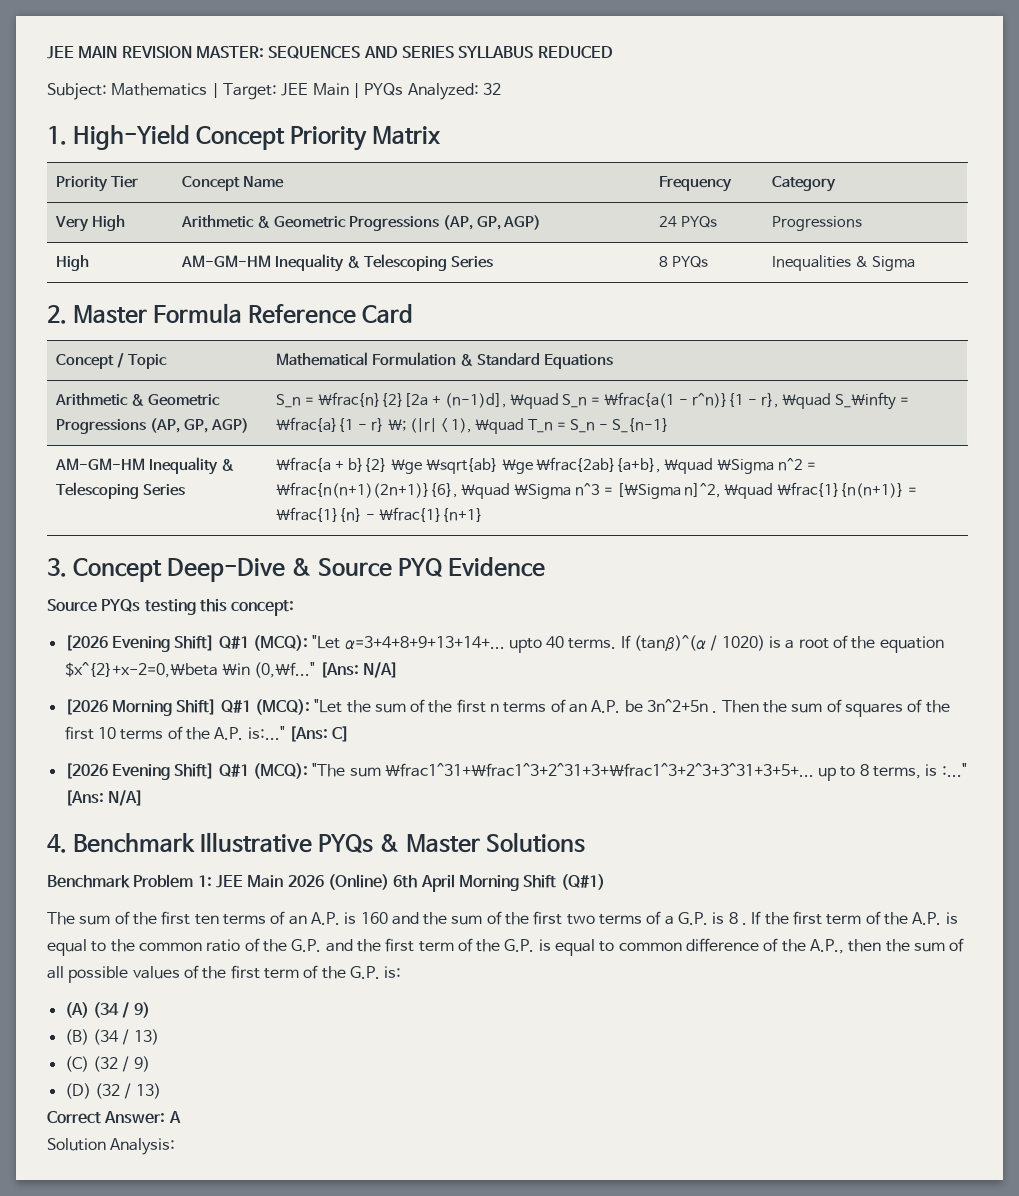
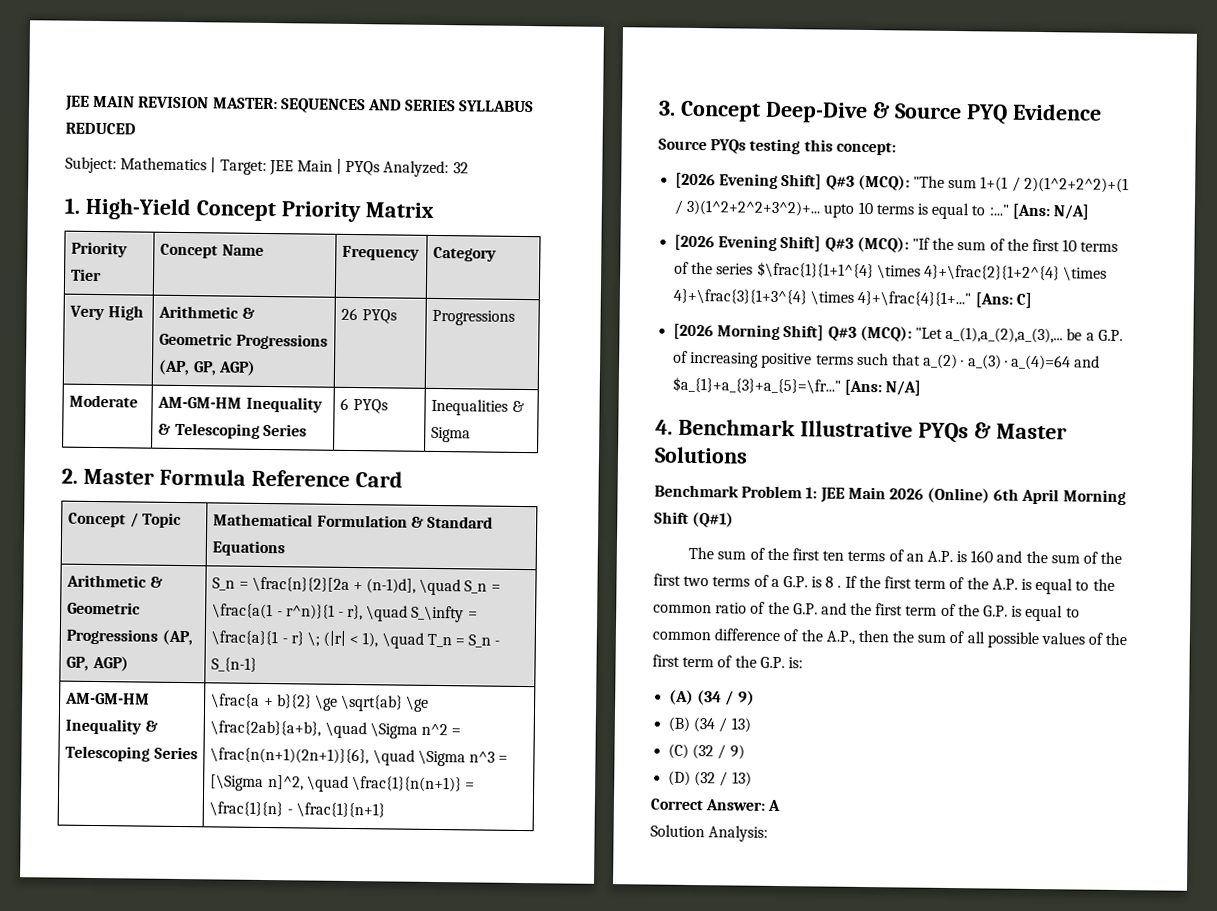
- Very High | Arithmetic & Geometric Progressions (AP, GP, AGP) | 24 PYQs | Progressions
+ Very High | Arithmetic & Geometric Progressions (AP, GP, AGP) | 26 PYQs | Progressions
- High | AM-GM-HM Inequality & Telescoping Series | 8 PYQs | Inequalities & Sigma
+ Moderate | AM-GM-HM Inequality & Telescoping Series | 6 PYQs | Inequalities & Sigma
- [2026 Evening Shift] Q#1 (MCQ): "Let α=3+4+8+9+13+14+... upto 40 terms. If (tanβ)^(α / 1020) is a root of the equation $x^{2}+x-2=0,\beta \in (0,\f..." [Ans: N/A]
- [2026 Morning Shift] Q#1 (MCQ): "Let the sum of the first n terms of an A.P. be 3n^2+5n . Then the sum of squares of the first 10 terms of the A.P. is:..." [Ans: C]
- [2026 Evening Shift] Q#1 (MCQ): "The sum \frac1^31+\frac1^3+2^31+3+\frac1^3+2^3+3^31+3+5+... up to 8 terms, is :..."
+ [2026 Evening Shift] Q#3 (MCQ): "The sum 1+(1 / 2)(1^2+2^2)+(1 / 3)(1^2+2^2+3^2)+... upto 10 terms is equal to :..." [Ans: N/A]
+ [2026 Evening Shift] Q#3 (MCQ): "If the sum of the first 10 terms of the series $\frac{1}{1+1^{4} \times 4}+\frac{2}{1+2^{4} \times 4}+\frac{3}{1+3^{4} \times 4}+\frac{4}{1+..." [Ans: C]
+ [2026 Morning Shift] Q#3 (MCQ): "Let a_(1),a_(2),a_(3),... be a G.P. of increasing positive terms such that a_(2) · a_(3) · a_(4)=64 and $a_{1}+a_{3}+a_{5}=\fr..."

